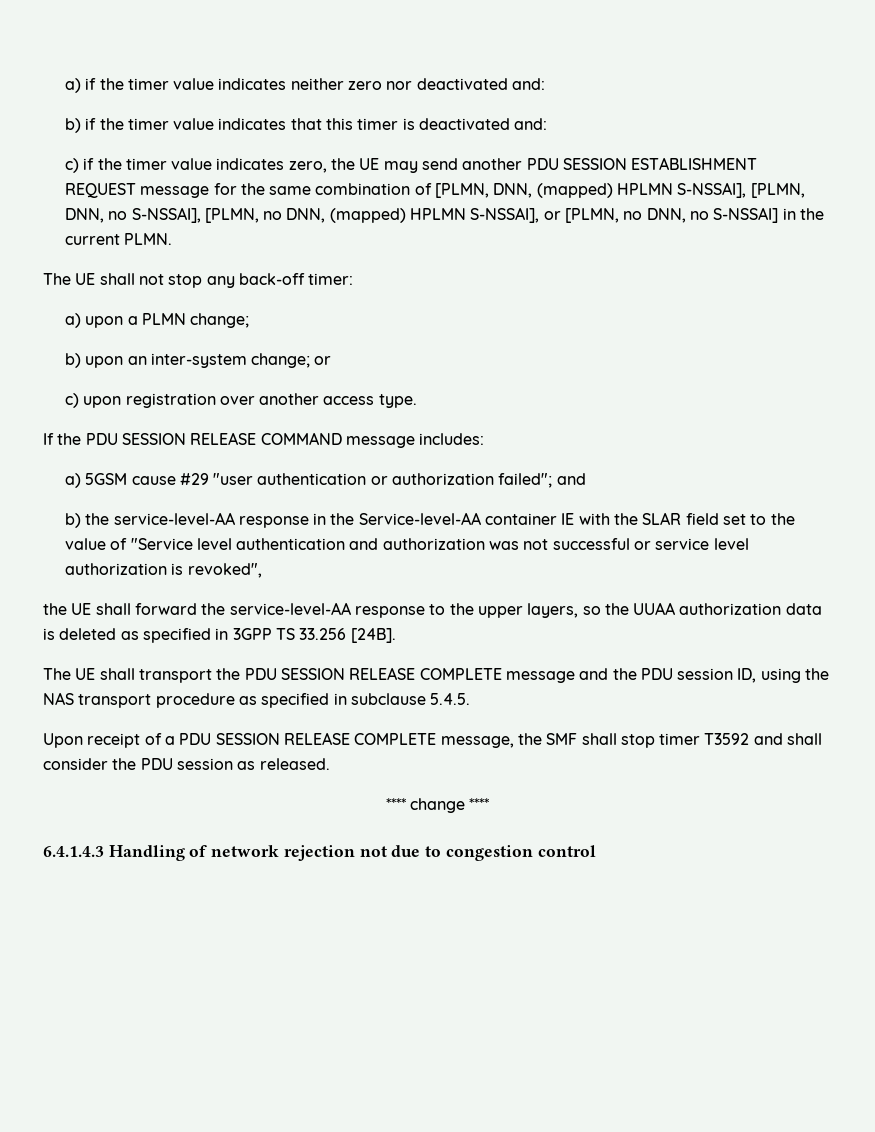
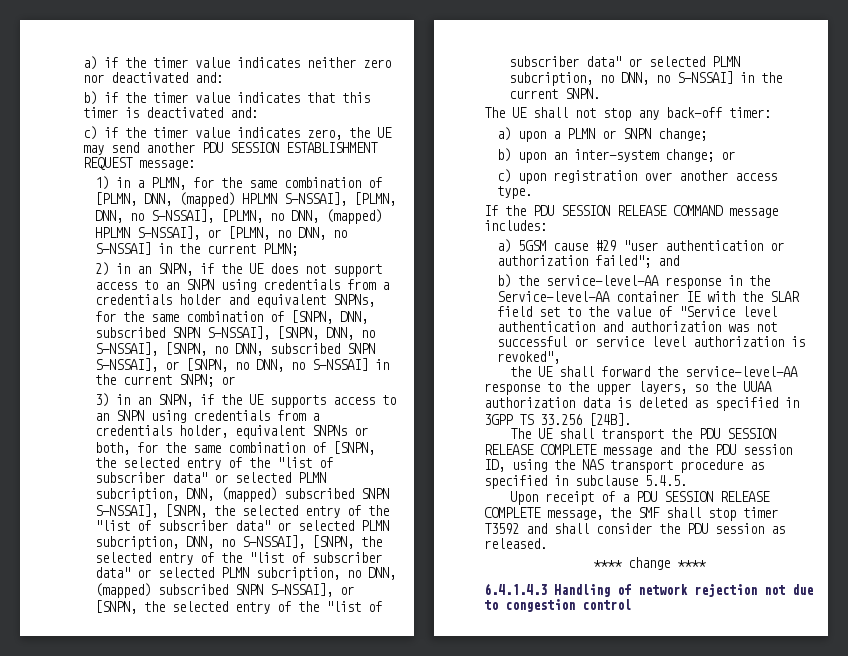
- c) if the timer value indicates zero, the UE may send another PDU SESSION ESTABLISHMENT REQUEST message for the same combination of [PLMN, DNN, (mapped) HPLMN S-NSSAI], [PLMN, DNN, no S-NSSAI], [PLMN, no DNN, (mapped) HPLMN S-NSSAI], or [PLMN, no DNN, no S-NSSAI] in the current PLMN.
+ c) if the timer value indicates zero, the UE may send another PDU SESSION ESTABLISHMENT REQUEST message:
+ 1) in a PLMN, for the same combination of [PLMN, DNN, (mapped) HPLMN S-NSSAI], [PLMN, DNN, no S-NSSAI], [PLMN, no DNN, (mapped) HPLMN S-NSSAI], or [PLMN, no DNN, no S-NSSAI] in the current PLMN;
+ 2) in an SNPN, if the UE does not support access to an SNPN using credentials from a credentials holder and equivalent SNPNs, for the same combination of [SNPN, DNN, subscribed SNPN S-NSSAI], [SNPN, DNN, no S-NSSAI], [SNPN, no DNN, subscribed SNPN S-NSSAI], or [SNPN, no DNN, no S-NSSAI] in the current SNPN; or
+ 3) in an SNPN, if the UE supports access to an SNPN using credentials from a credentials holder, equivalent SNPNs or both, for the same combination of [SNPN, the selected entry of the "list of subscriber data" or selected PLMN subcription, DNN, (mapped) subscribed SNPN S-NSSAI], [SNPN, the selected entry of the "list of subscriber data" or selected PLMN subcription, DNN, no S-NSSAI], [SNPN, the selected entry of the "list of subscriber data" or selected PLMN subcription, no DNN, (mapped) subscribed SNPN S-NSSAI], or [SNPN, the selected entry of the "list of subscriber data" or selected PLMN subcription, no DNN, no S-NSSAI] in the current SNPN.
- a) upon a PLMN change;
+ a) upon a PLMN or SNPN change;

